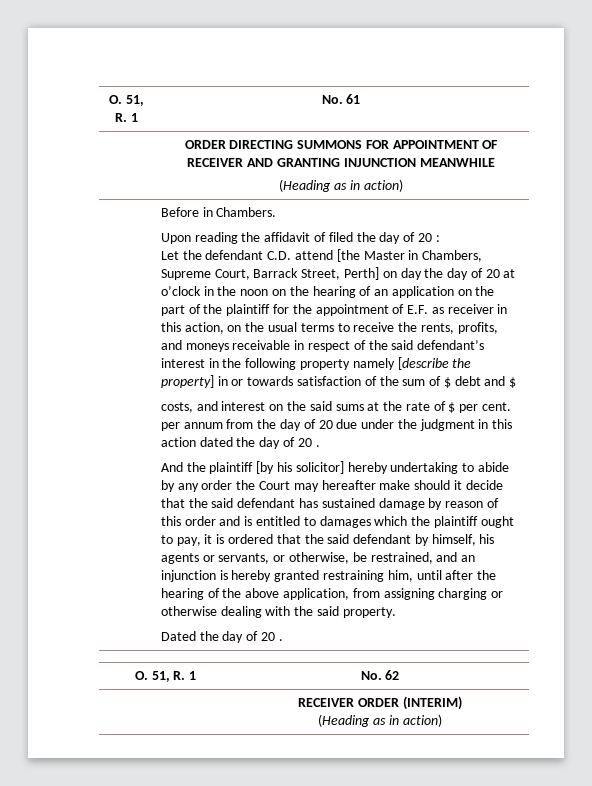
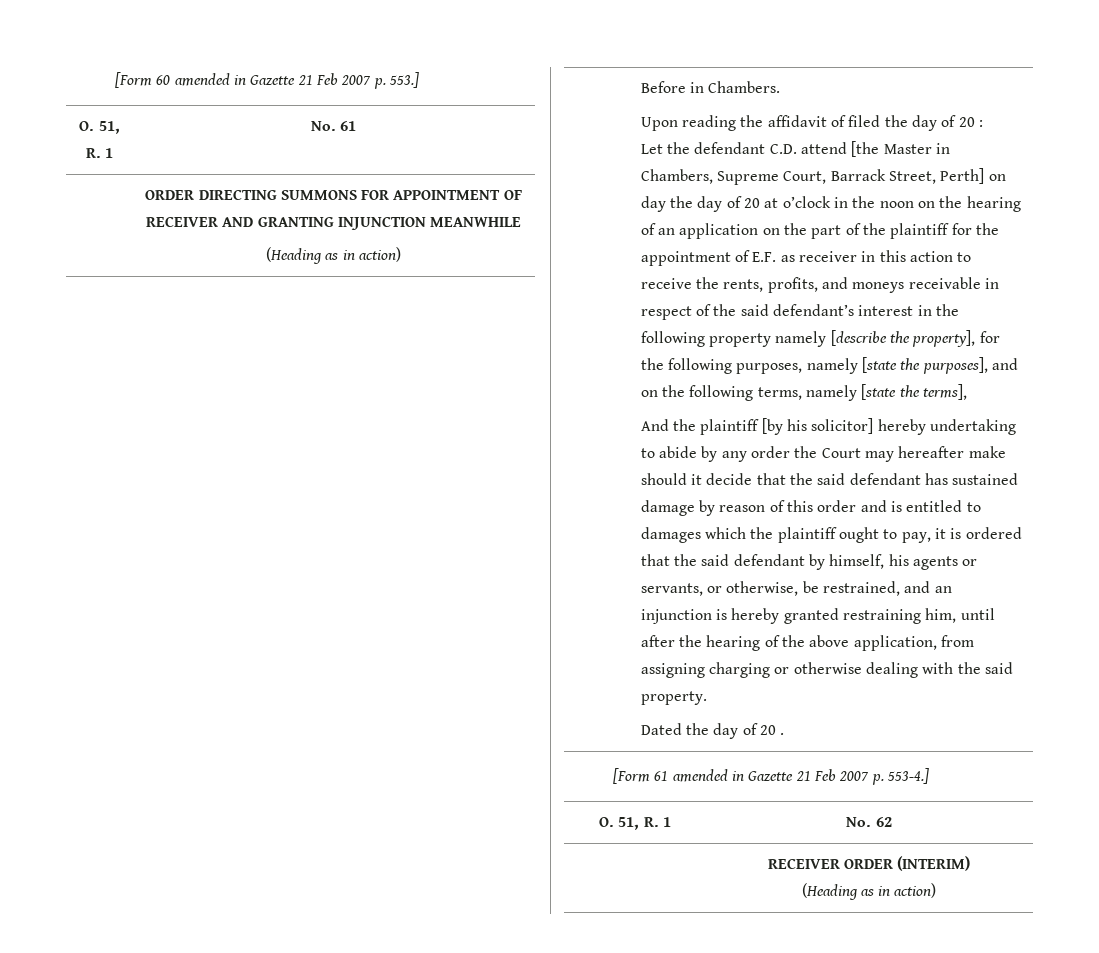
+ [Form 60 amended in Gazette 21 Feb 2007 p. 553.]
- Let the defendant C.D. attend [the Master in Chambers, Supreme Court, Barrack Street, Perth] on day the day of 20 at o’clock in the noon on the hearing of an application on the part of the plaintiff for the appointment of E.F. as receiver in this action, on the usual terms to receive the rents, profits, and moneys receivable in respect of the said defendant’s interest in the following property namely [describe the property] in or towards satisfaction of the sum of $ debt and $
- costs, and interest on the said sums at the rate of $ per cent. per annum from the day of 20 due under the judgment in this action dated the day of 20 .
+ Let the defendant C.D. attend [the Master in Chambers, Supreme Court, Barrack Street, Perth] on day the day of 20 at o’clock in the noon on the hearing of an application on the part of the plaintiff for the appointment of E.F. as receiver in this action to receive the rents, profits, and moneys receivable in respect of the said defendant’s interest in the following property namely [describe the property], for the following purposes, namely [state the purposes], and on the following terms, namely [state the terms],
+ [Form 61 amended in Gazette 21 Feb 2007 p. 553-4.]

